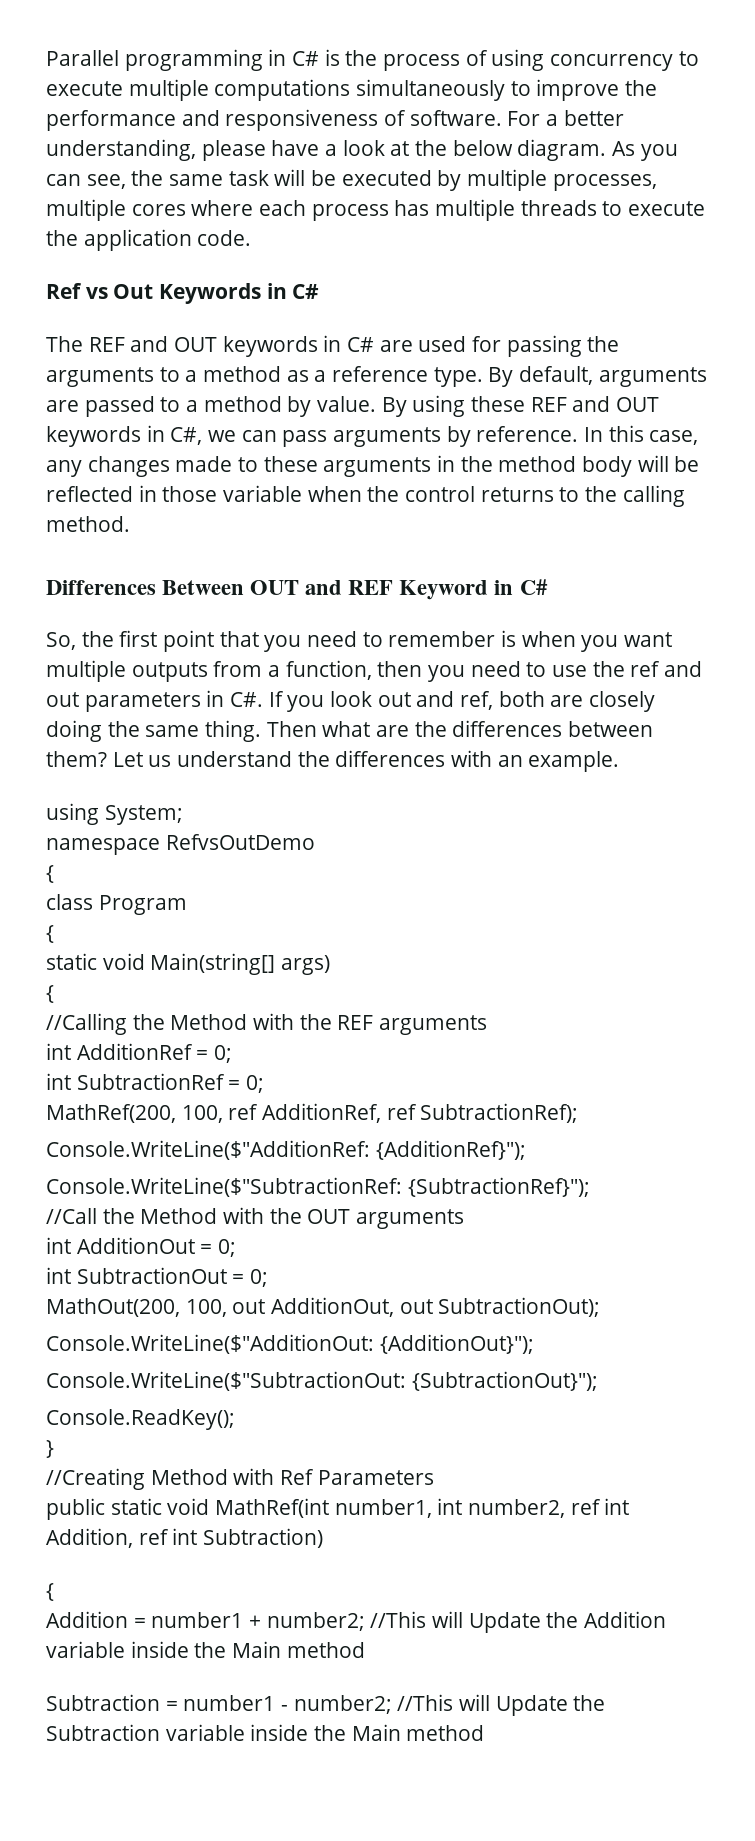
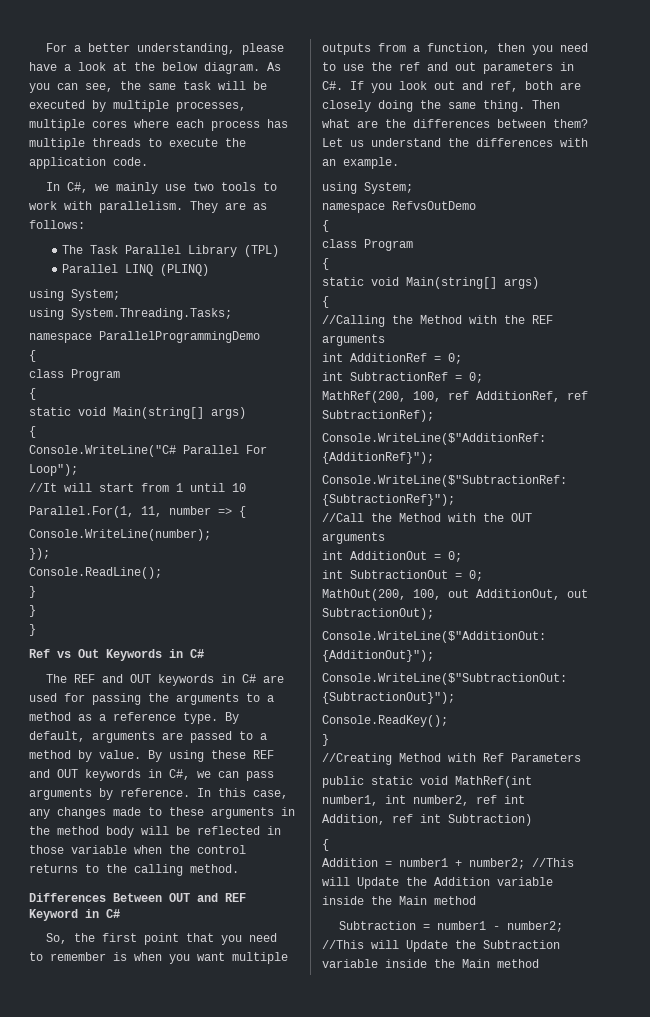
- Parallel programming in C# is the process of using concurrency to execute multiple computations simultaneously to improve the performance and responsiveness of software.
+ In C#, we mainly use two tools to work with parallelism. They are as follows:
+ The Task Parallel Library (TPL)
+ Parallel LINQ (PLINQ)
+ using System;
+ using System.Threading.Tasks;
+ namespace ParallelProgrammingDemo
+ {
+ class Program
+ {
+ static void Main(string[] args)
+ {
+ Console.WriteLine("C# Parallel For Loop");
+ //It will start from 1 until 10
+ Parallel.For(1, 11, number => {
+ Console.WriteLine(number);
+ });
+ Console.ReadLine();
+ }
+ }
+ }

